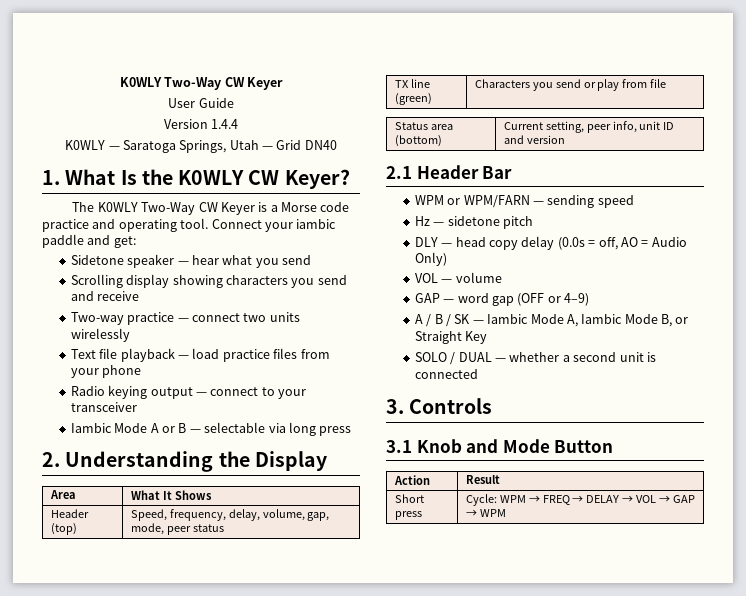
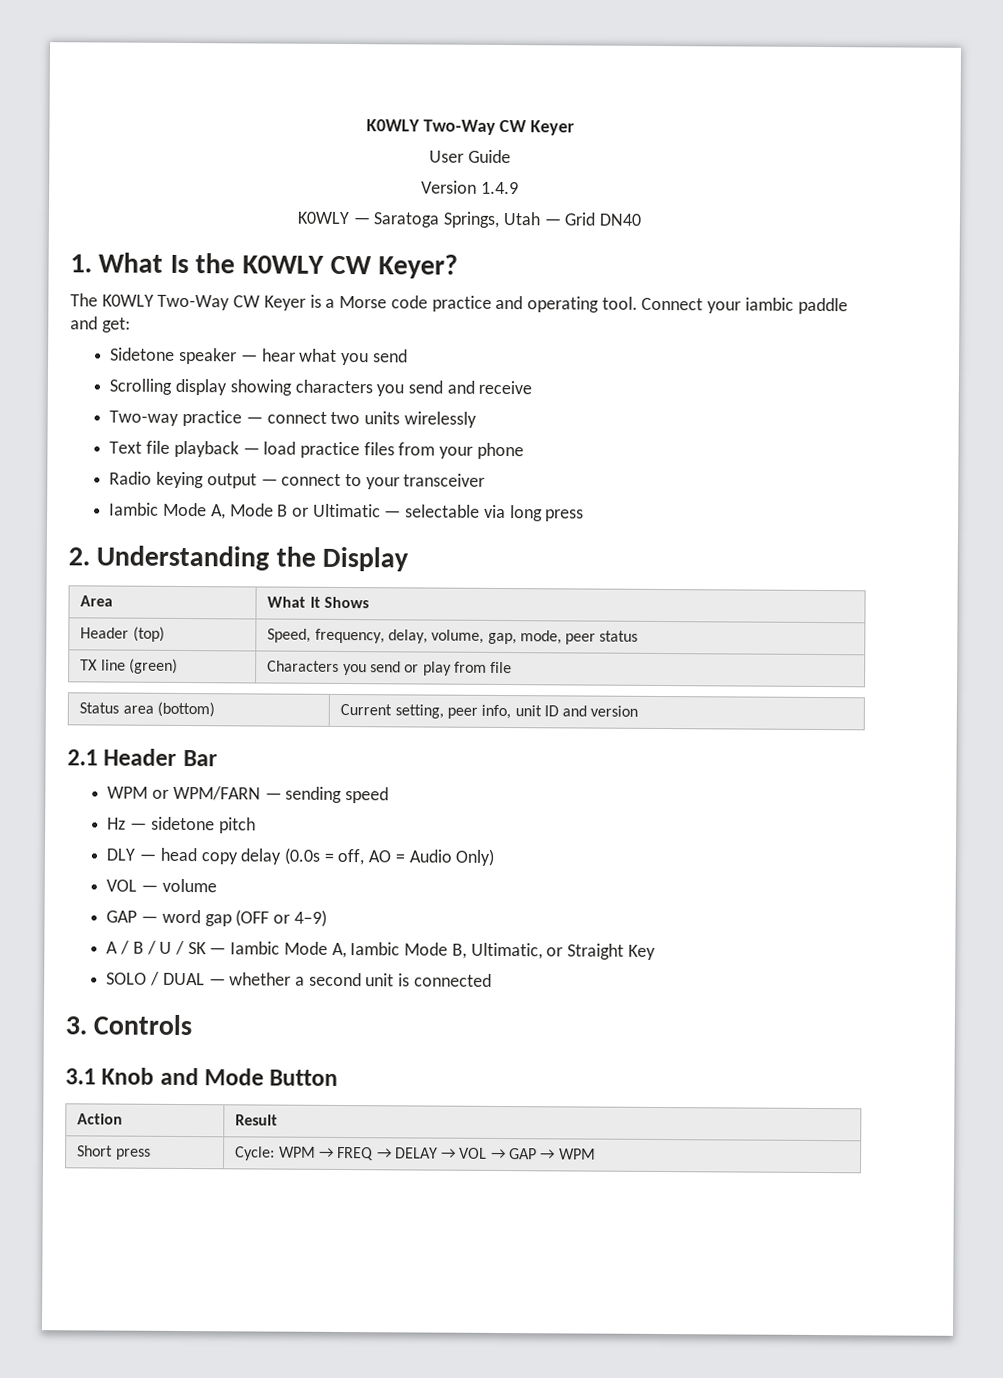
- Version 1.4.4
+ Version 1.4.9
- Iambic Mode A or B — selectable via long press
+ Iambic Mode A, Mode B or Ultimatic — selectable via long press
- A / B / SK — Iambic Mode A, Iambic Mode B, or Straight Key
+ A / B / U / SK — Iambic Mode A, Iambic Mode B, Ultimatic, or Straight Key

